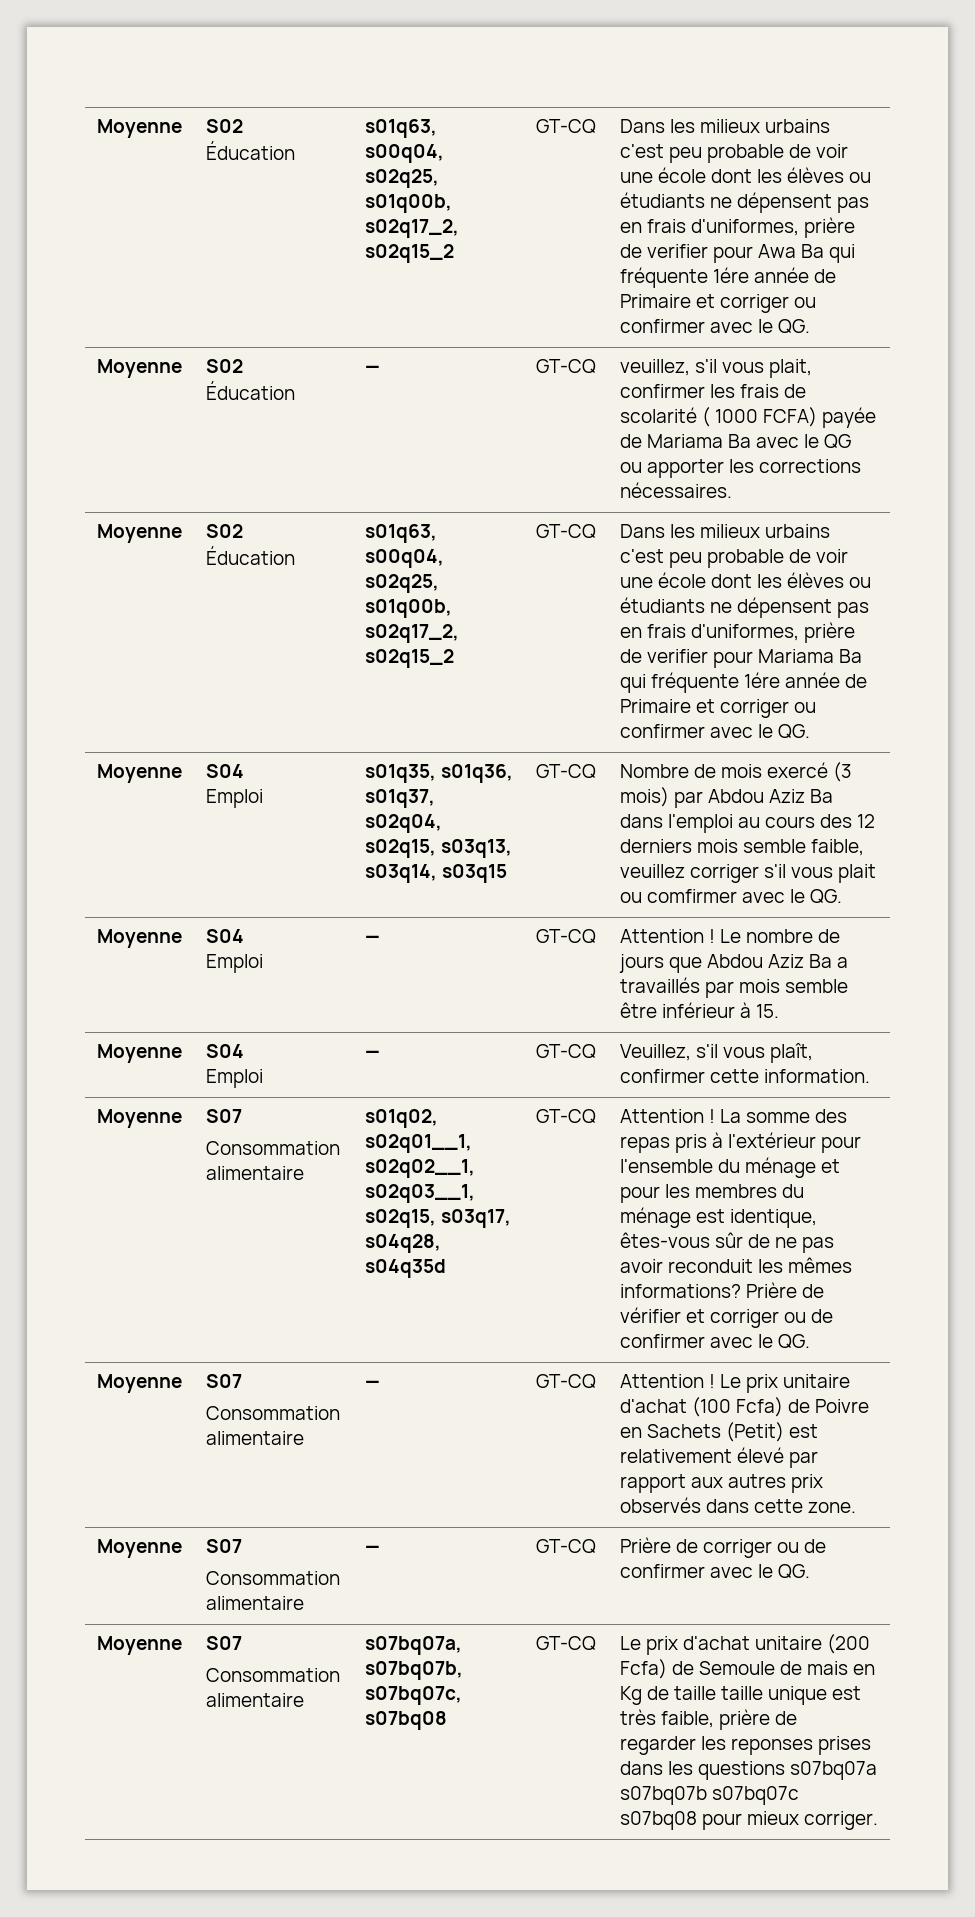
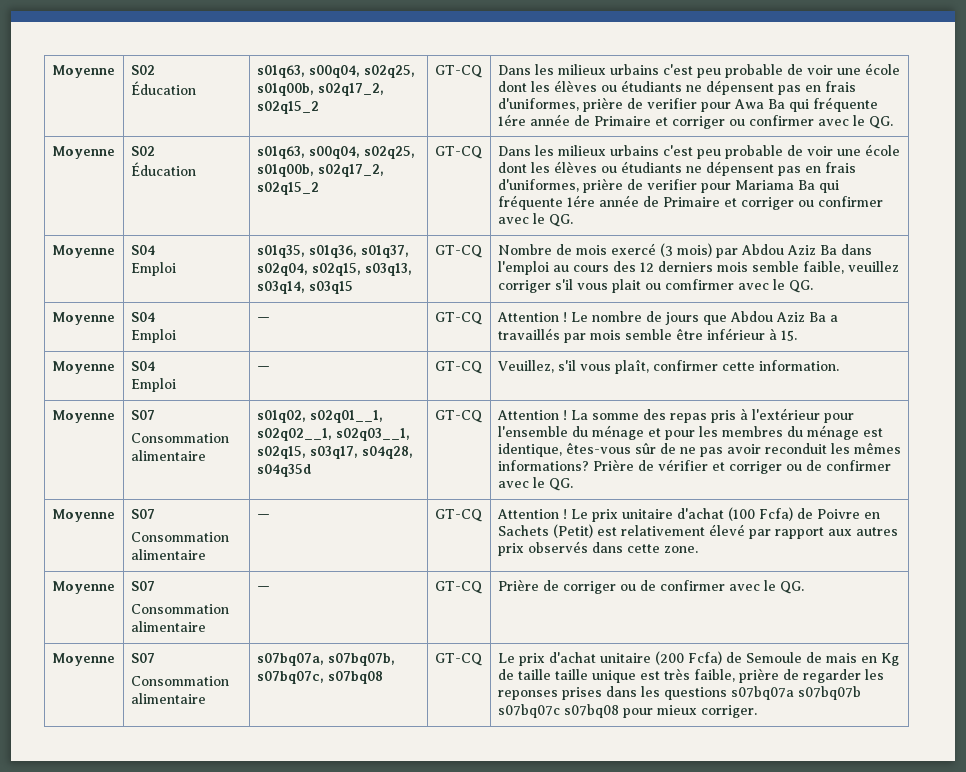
- Éducation | — | GT-CQ | veuillez, s'il vous plait, confirmer les frais de scolarité ( 1000 FCFA) payée de Mariama Ba avec le QG ou apporter les corrections nécessaires.
- Moyenne | S02

